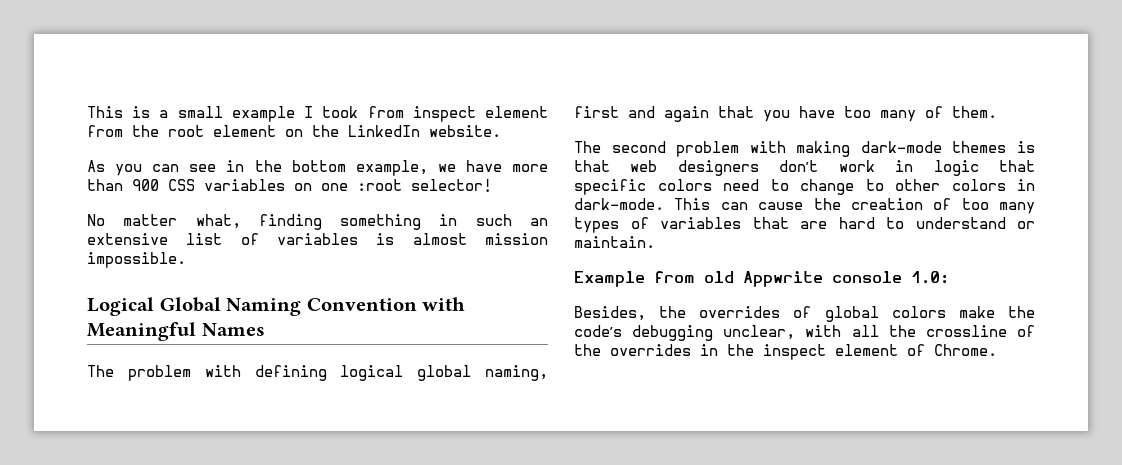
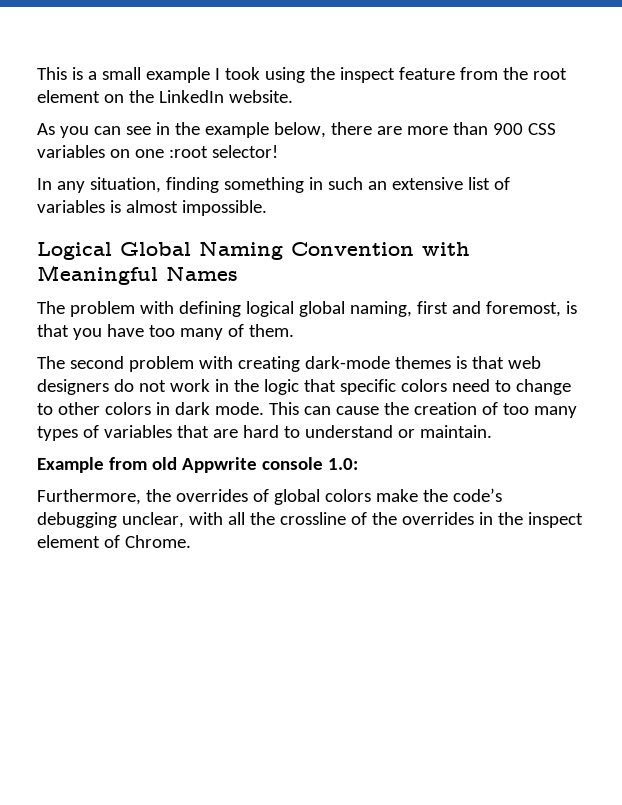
- This is a small example I took from inspect element from the root element on the LinkedIn website.
+ This is a small example I took using the inspect feature from the root element on the LinkedIn website.
- As you can see in the bottom example, we have more than 900 CSS variables on one :root selector!
+ As you can see in the example below, there are more than 900 CSS variables on one :root selector!
- No matter what, finding something in such an extensive list of variables is almost mission impossible.
+ In any situation, finding something in such an extensive list of variables is almost impossible.
- The problem with defining logical global naming, first and again that you have too many of them.
+ The problem with defining logical global naming, first and foremost, is that you have too many of them.
- The second problem with making dark-mode themes is that web designers don’t work in logic that specific colors need to change to other colors in dark-mode.
+ The second problem with creating dark-mode themes is that web designers do not work in the logic that specific colors need to change to other colors in dark mode.
- Besides, the overrides of global colors make the code’s debugging unclear, with all the crossline of the overrides in the inspect element of Chrome.
+ Furthermore, the overrides of global colors make the code’s debugging unclear, with all the crossline of the overrides in the inspect element of Chrome.

